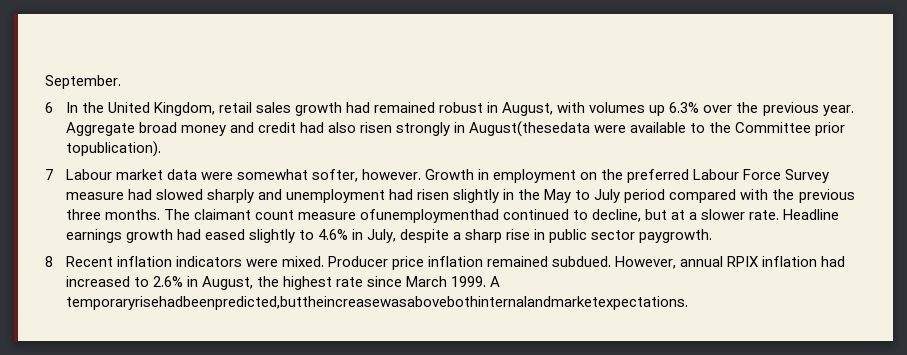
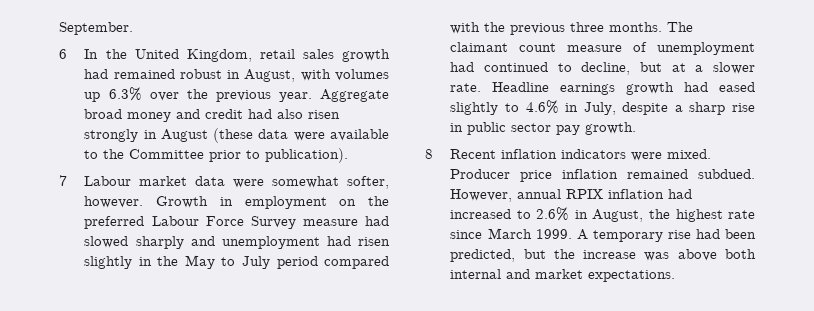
- Aggregate broad money and credit had also risen strongly in August(thesedata were available to the Committee prior topublication).
+ Aggregate broad money and credit had also risen strongly in August (these data were available to the Committee prior to publication).
- The claimant count measure ofunemploymenthad continued to decline, but at a slower rate.
+ The claimant count measure of unemployment had continued to decline, but at a slower rate.
- Headline earnings growth had eased slightly to 4.6% in July, despite a sharp rise in public sector paygrowth.
+ Headline earnings growth had eased slightly to 4.6% in July, despite a sharp rise in public sector pay growth.
- A temporaryrisehadbeenpredicted,buttheincreasewasabovebothinternalandmarketexpectations.
+ A temporary rise had been predicted, but the increase was above both internal and market expectations.

